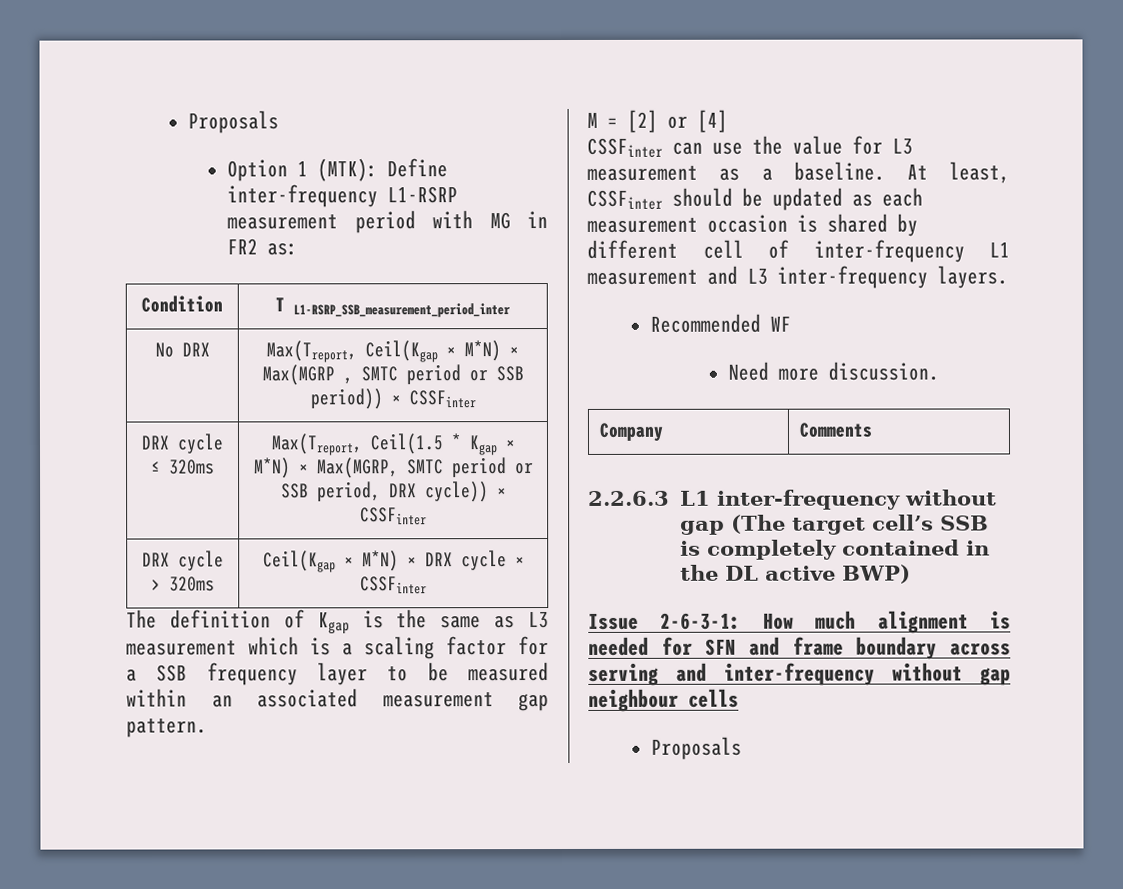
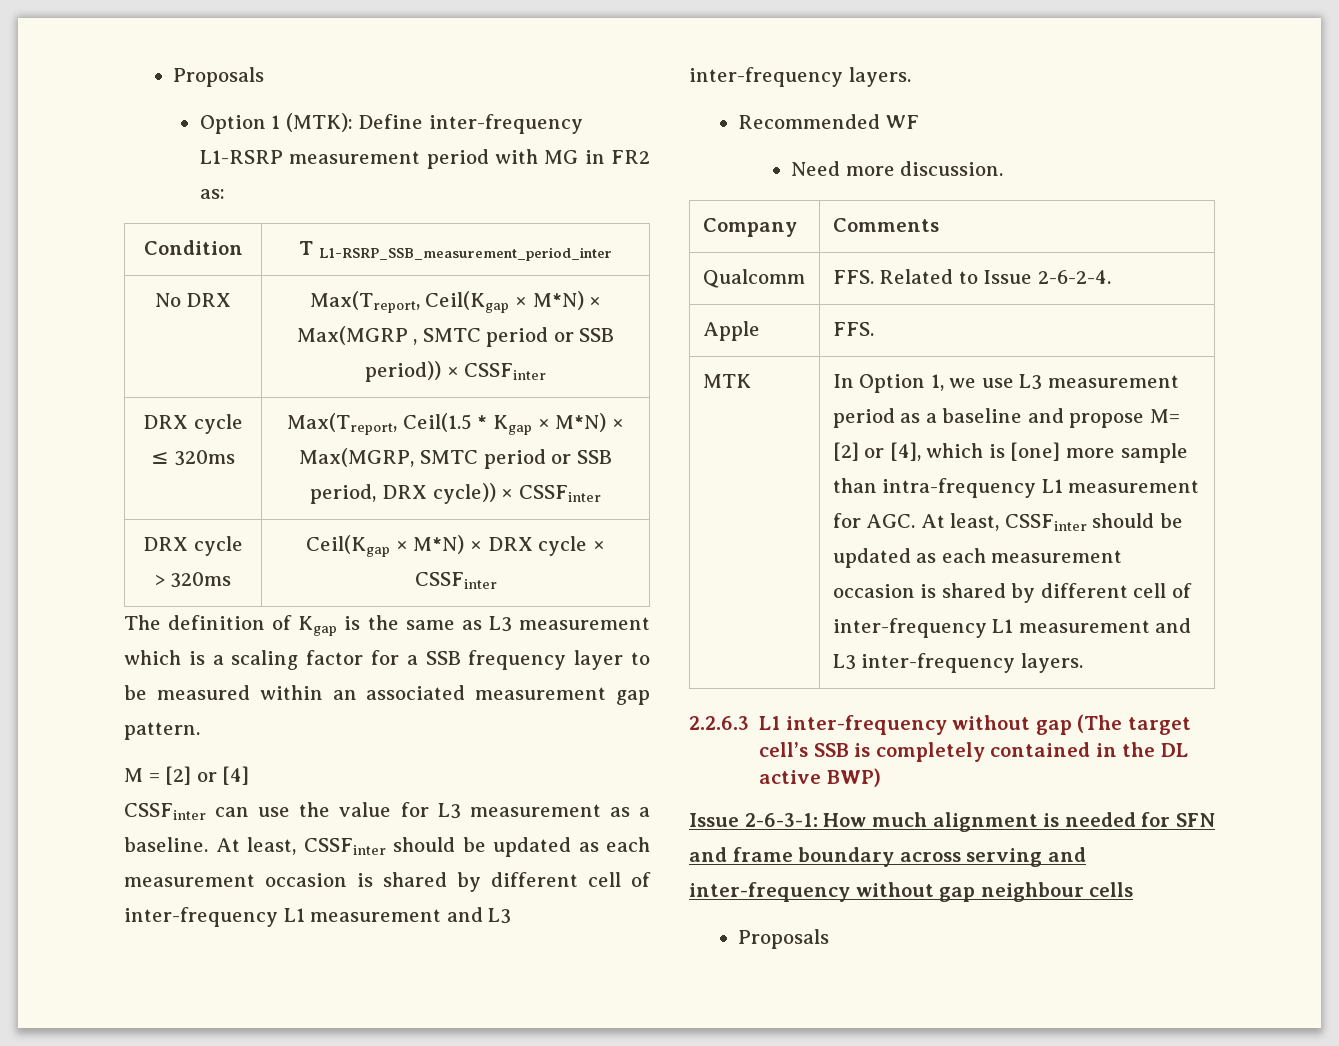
+ Qualcomm | FFS. Related to Issue 2-6-2-4.
+ Apple | FFS.
+ MTK | In Option 1, we use L3 measurement period as a baseline and propose M= [2] or [4], which is [one] more sample than intra-frequency L1 measurement for AGC. At least, CSSFinter should be updated as each measurement occasion is shared by different cell of inter-frequency L1 measurement and L3 inter-frequency layers.

